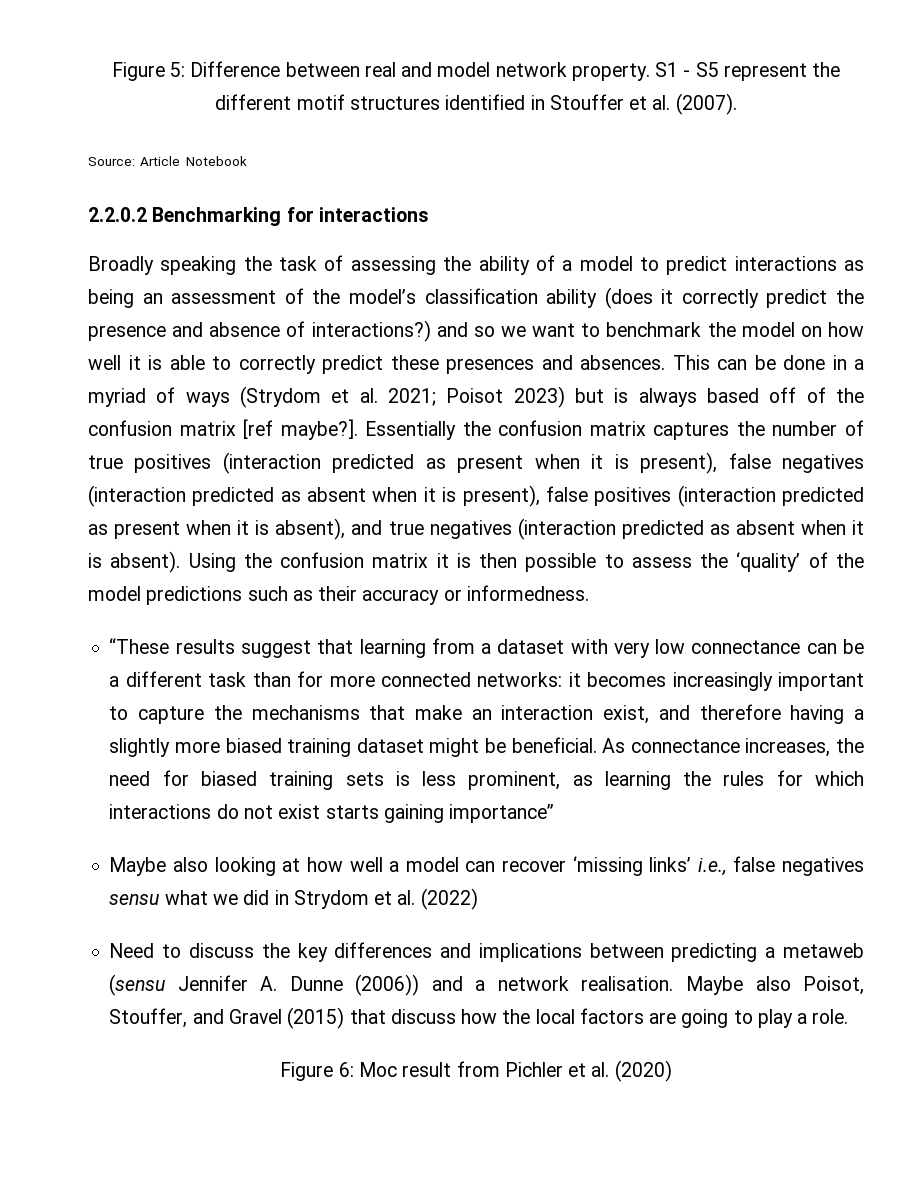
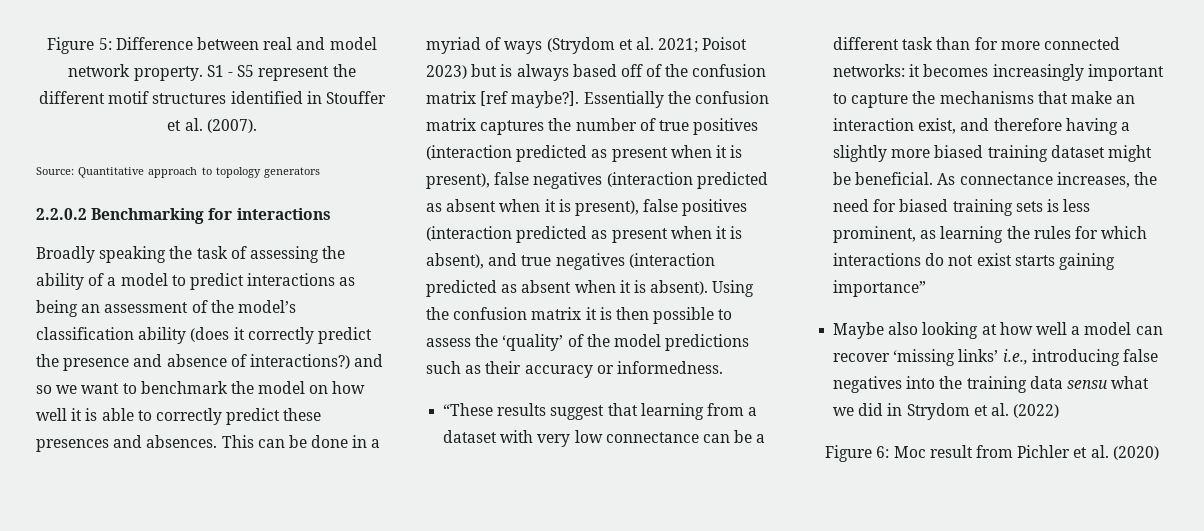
- Source: Article Notebook
+ Source: Quantitative approach to topology generators
- Maybe also looking at how well a model can recover ‘missing links’ i.e., false negatives sensu what we did in Strydom et al. (2022)
+ Maybe also looking at how well a model can recover ‘missing links’ i.e., introducing false negatives into the training data sensu what we did in Strydom et al. (2022)
- Need to discuss the key differences and implications between predicting a metaweb (sensu Jennifer A. Dunne (2006)) and a network realisation. Maybe also Poisot, Stouffer, and Gravel (2015) that discuss how the local factors are going to play a role.

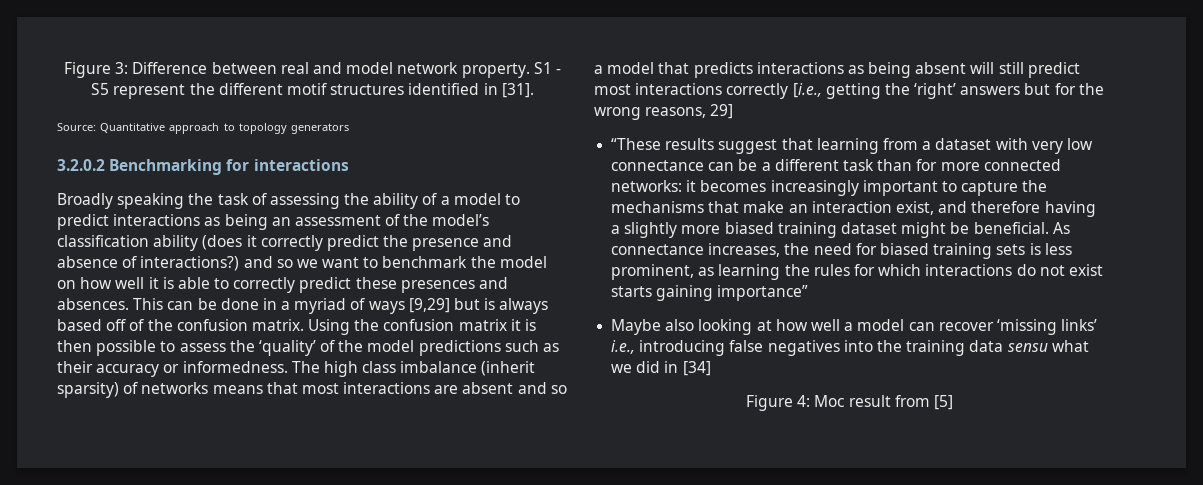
- Figure 5: Difference between real and model network property.
+ Figure 3: Difference between real and model network property.
- S1 - S5 represent the different motif structures identified in Stouffer et al. (2007).
+ S1 - S5 represent the different motif structures identified in [31].
- 2.2.0.2 Benchmarking for interactions
+ 3.2.0.2 Benchmarking for interactions
- This can be done in a myriad of ways (Strydom et al. 2021; Poisot 2023) but is always based off of the confusion matrix [ref maybe?]. Essentially the confusion matrix captures the number of true positives (interaction predicted as present when it is present), false negatives (interaction predicted as absent when it is present), false positives (interaction predicted as present when it is absent), and true negatives (interaction predicted as absent when it is absent).
+ This can be done in a myriad of ways [9,29] but is always based off of the confusion matrix.
+ The high class imbalance (inherit sparsity) of networks means that most interactions are absent and so a model that predicts interactions as being absent will still predict most interactions correctly [i.e., getting the ‘right’ answers but for the wrong reasons, 29]
- Maybe also looking at how well a model can recover ‘missing links’ i.e., introducing false negatives into the training data sensu what we did in Strydom et al. (2022)
- Figure 6: Moc result from Pichler et al. (2020)
+ Maybe also looking at how well a model can recover ‘missing links’ i.e., introducing false negatives into the training data sensu what we did in [34]
+ Figure 4: Moc result from [5]

